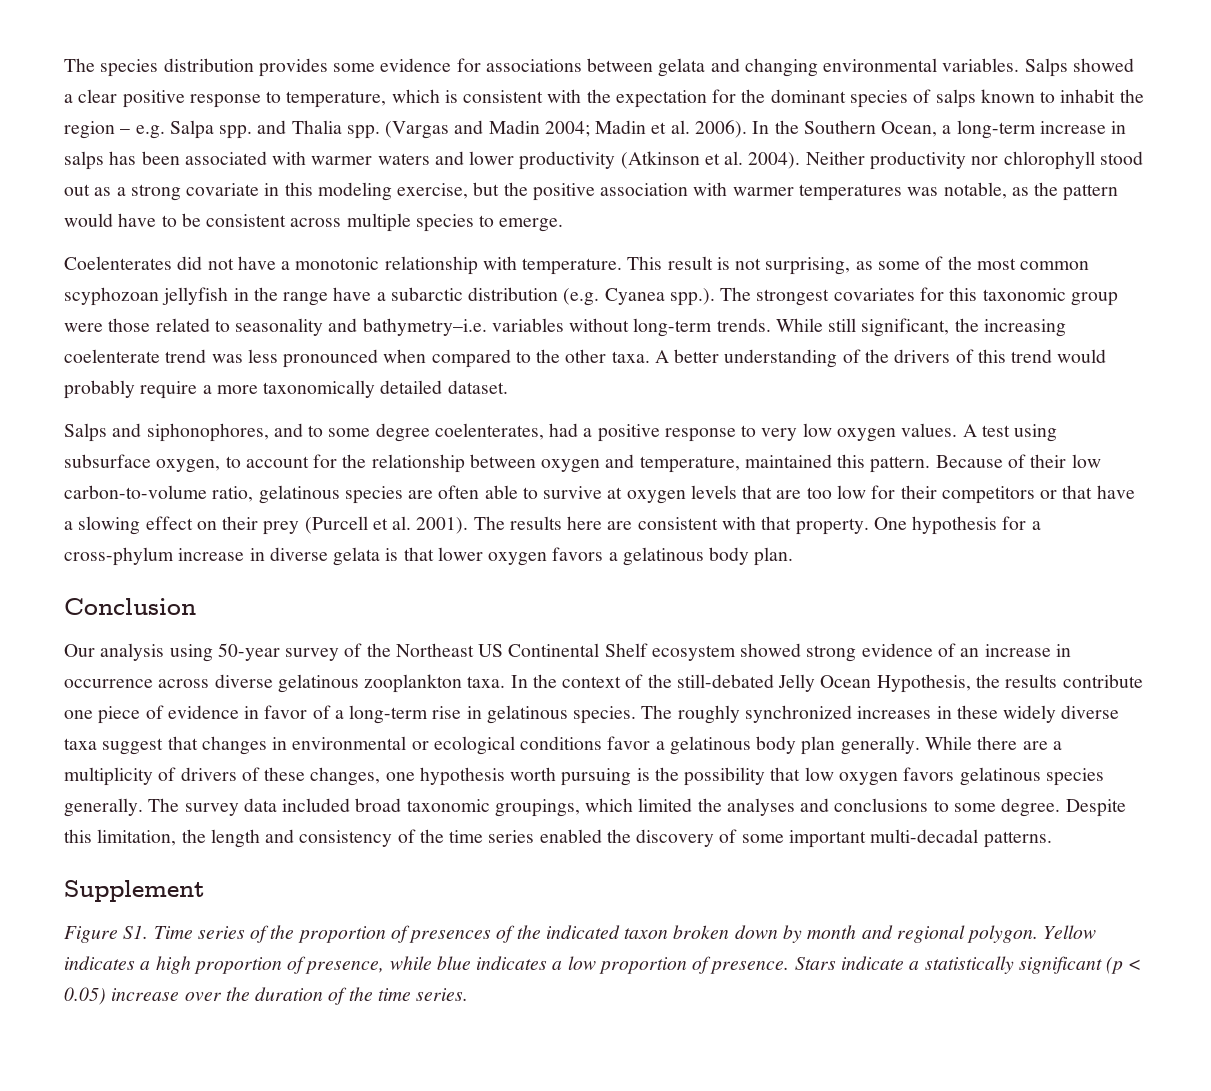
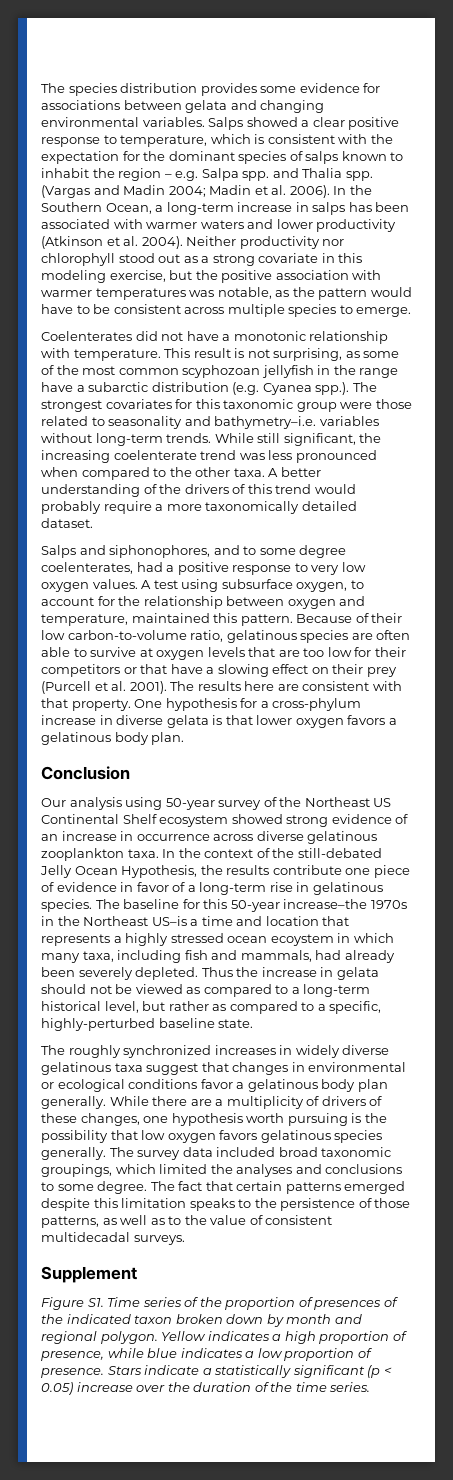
- The roughly synchronized increases in these widely diverse taxa suggest that changes in environmental or ecological conditions favor a gelatinous body plan generally.
+ The baseline for this 50-year increase–the 1970s in the Northeast US–is a time and location that represents a highly stressed ocean ecoystem in which many taxa, including fish and mammals, had already been severely depleted. Thus the increase in gelata should not be viewed as compared to a long-term historical level, but rather as compared to a specific, highly-perturbed baseline state.
+ The roughly synchronized increases in widely diverse gelatinous taxa suggest that changes in environmental or ecological conditions favor a gelatinous body plan generally.
- Despite this limitation, the length and consistency of the time series enabled the discovery of some important multi-decadal patterns.
+ The fact that certain patterns emerged despite this limitation speaks to the persistence of those patterns, as well as to the value of consistent multidecadal surveys.

